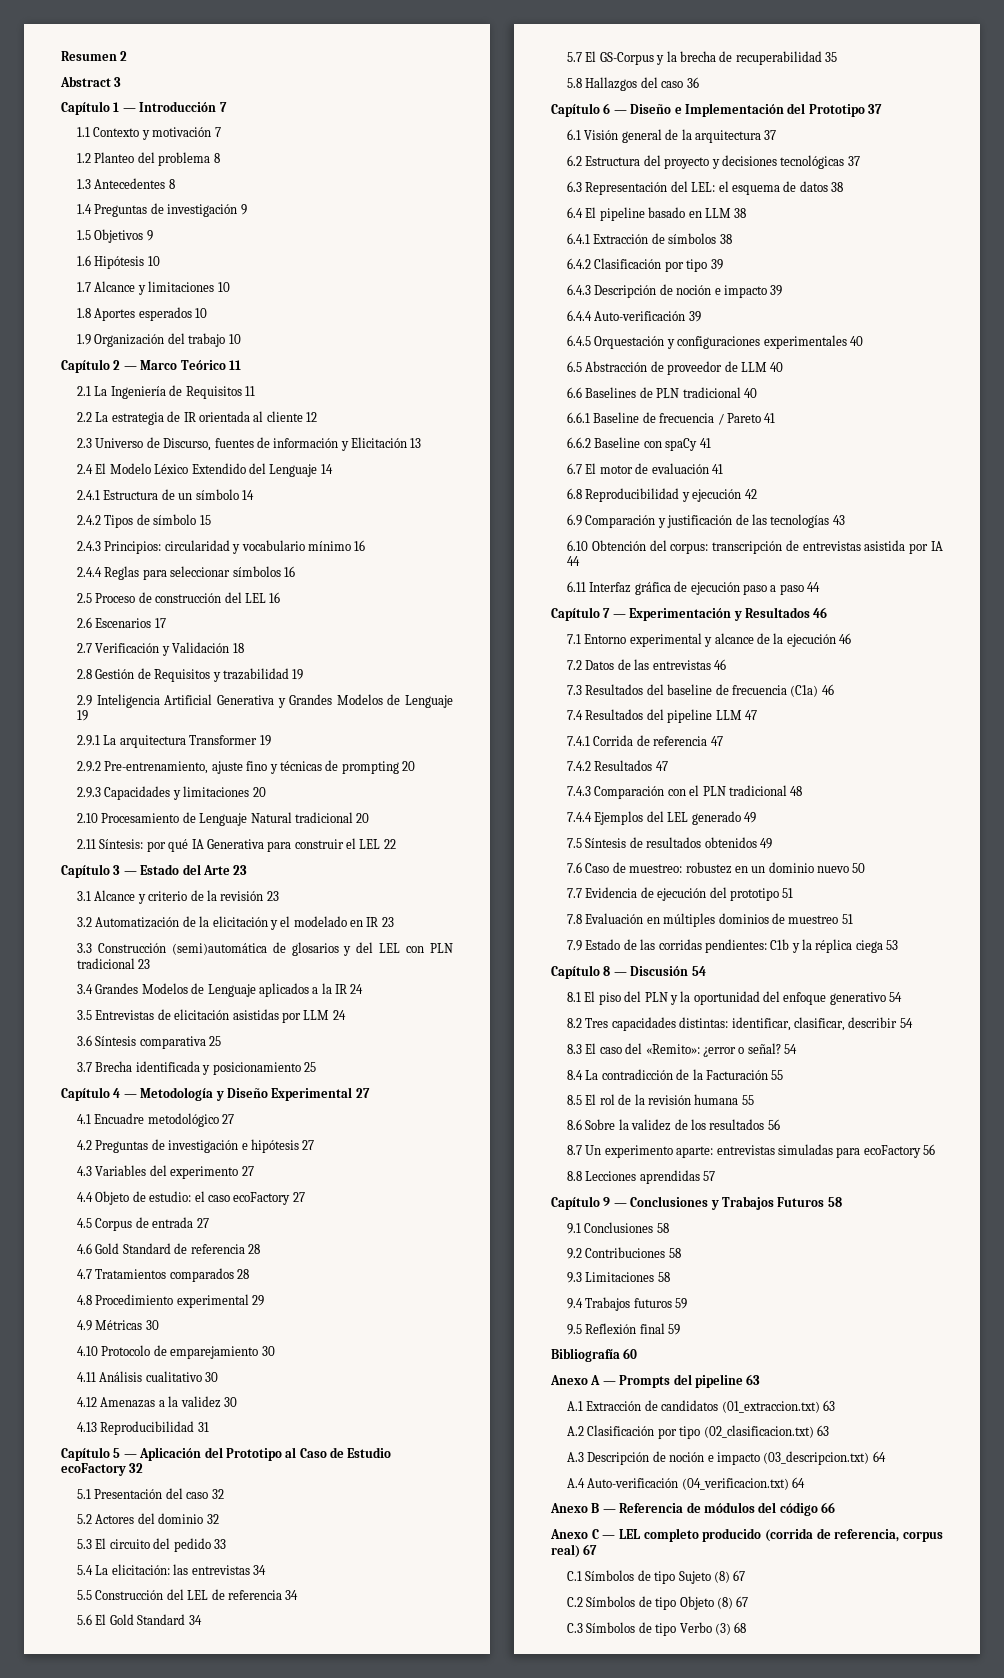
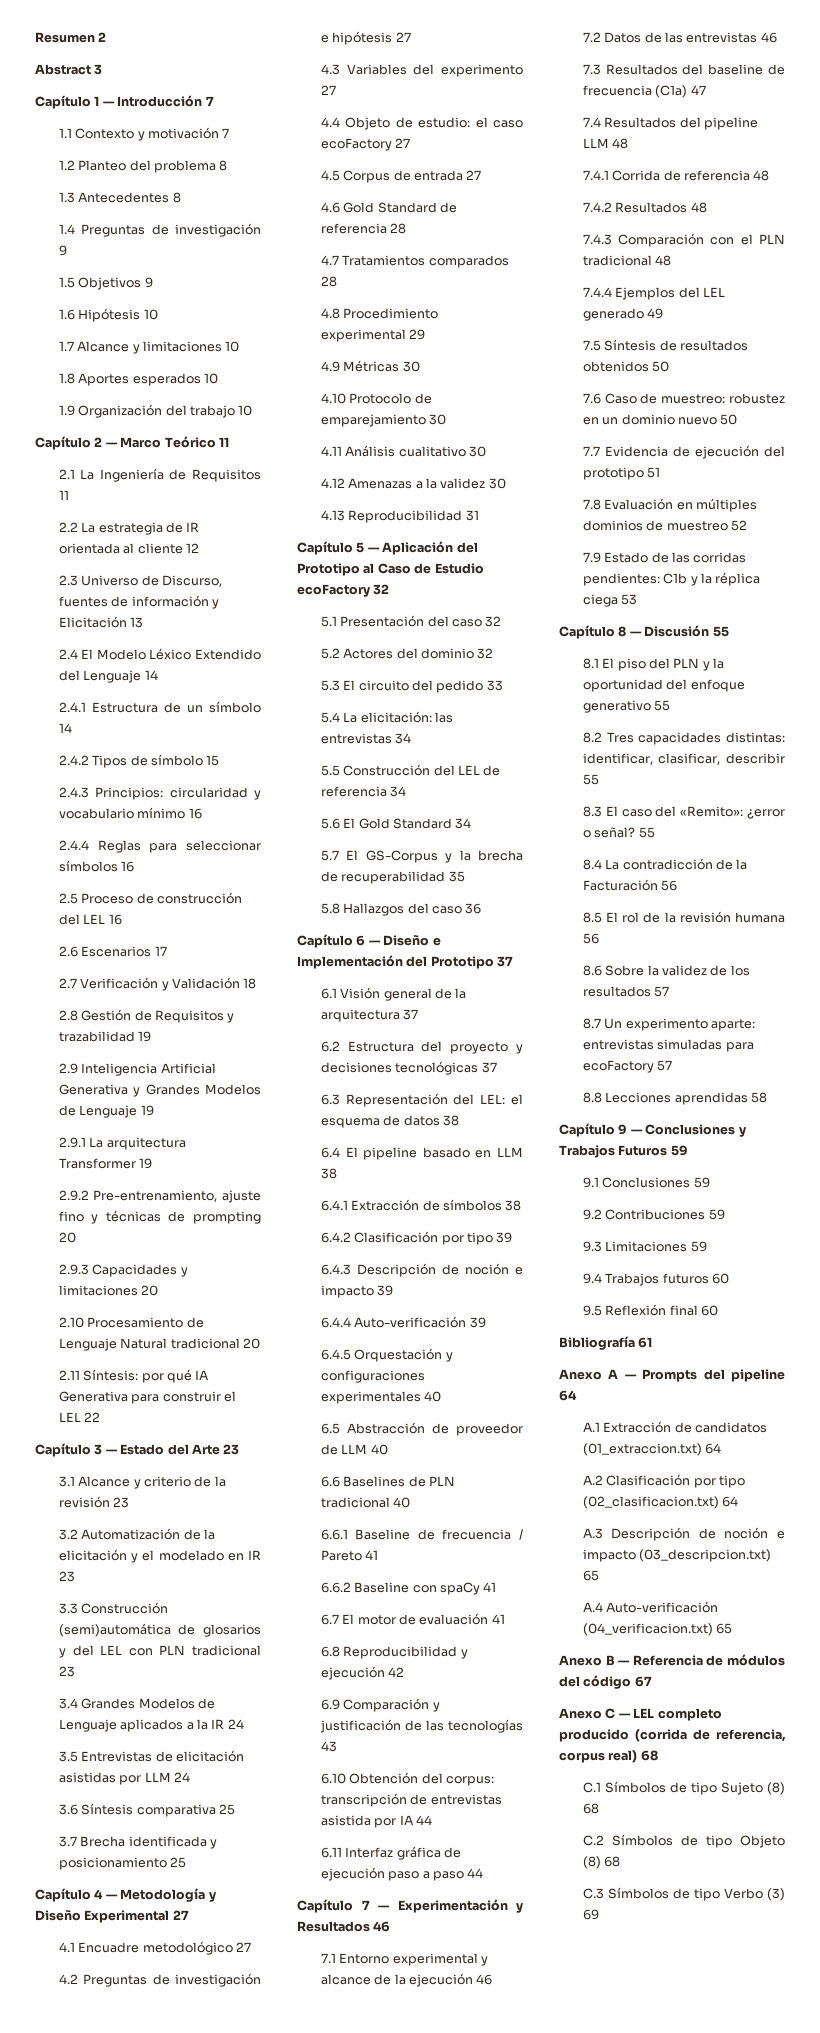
- 7.3 Resultados del baseline de frecuencia (C1a) 46
+ 7.3 Resultados del baseline de frecuencia (C1a) 47
- 7.4 Resultados del pipeline LLM 47
+ 7.4 Resultados del pipeline LLM 48
- 7.4.1 Corrida de referencia 47
+ 7.4.1 Corrida de referencia 48
- 7.4.2 Resultados 47
+ 7.4.2 Resultados 48
- 7.5 Síntesis de resultados obtenidos 49
+ 7.5 Síntesis de resultados obtenidos 50
- 7.8 Evaluación en múltiples dominios de muestreo 51
+ 7.8 Evaluación en múltiples dominios de muestreo 52
- Capítulo 8 — Discusión 54
+ Capítulo 8 — Discusión 55
- 8.1 El piso del PLN y la oportunidad del enfoque generativo 54
+ 8.1 El piso del PLN y la oportunidad del enfoque generativo 55
- 8.2 Tres capacidades distintas: identificar, clasificar, describir 54
+ 8.2 Tres capacidades distintas: identificar, clasificar, describir 55
- 8.3 El caso del «Remito»: ¿error o señal? 54
+ 8.3 El caso del «Remito»: ¿error o señal? 55
- 8.4 La contradicción de la Facturación 55
+ 8.4 La contradicción de la Facturación 56
- 8.5 El rol de la revisión humana 55
+ 8.5 El rol de la revisión humana 56
- 8.6 Sobre la validez de los resultados 56
+ 8.6 Sobre la validez de los resultados 57
- 8.7 Un experimento aparte: entrevistas simuladas para ecoFactory 56
+ 8.7 Un experimento aparte: entrevistas simuladas para ecoFactory 57
- 8.8 Lecciones aprendidas 57
+ 8.8 Lecciones aprendidas 58
- Capítulo 9 — Conclusiones y Trabajos Futuros 58
+ Capítulo 9 — Conclusiones y Trabajos Futuros 59
- 9.1 Conclusiones 58
+ 9.1 Conclusiones 59
- 9.2 Contribuciones 58
+ 9.2 Contribuciones 59
- 9.3 Limitaciones 58
+ 9.3 Limitaciones 59
- 9.4 Trabajos futuros 59
+ 9.4 Trabajos futuros 60
- 9.5 Reflexión final 59
+ 9.5 Reflexión final 60
- Bibliografía 60
+ Bibliografía 61
- Anexo A — Prompts del pipeline 63
+ Anexo A — Prompts del pipeline 64
- A.1 Extracción de candidatos (01_extraccion.txt) 63
+ A.1 Extracción de candidatos (01_extraccion.txt) 64
- A.2 Clasificación por tipo (02_clasificacion.txt) 63
+ A.2 Clasificación por tipo (02_clasificacion.txt) 64
- A.3 Descripción de noción e impacto (03_descripcion.txt) 64
+ A.3 Descripción de noción e impacto (03_descripcion.txt) 65
- A.4 Auto-verificación (04_verificacion.txt) 64
+ A.4 Auto-verificación (04_verificacion.txt) 65
- Anexo B — Referencia de módulos del código 66
+ Anexo B — Referencia de módulos del código 67
- Anexo C — LEL completo producido (corrida de referencia, corpus real) 67
+ Anexo C — LEL completo producido (corrida de referencia, corpus real) 68
- C.1 Símbolos de tipo Sujeto (8) 67
+ C.1 Símbolos de tipo Sujeto (8) 68
- C.2 Símbolos de tipo Objeto (8) 67
+ C.2 Símbolos de tipo Objeto (8) 68
- C.3 Símbolos de tipo Verbo (3) 68
+ C.3 Símbolos de tipo Verbo (3) 69

